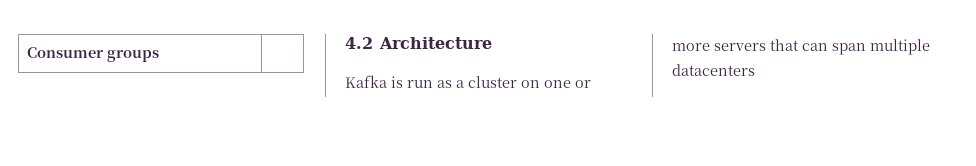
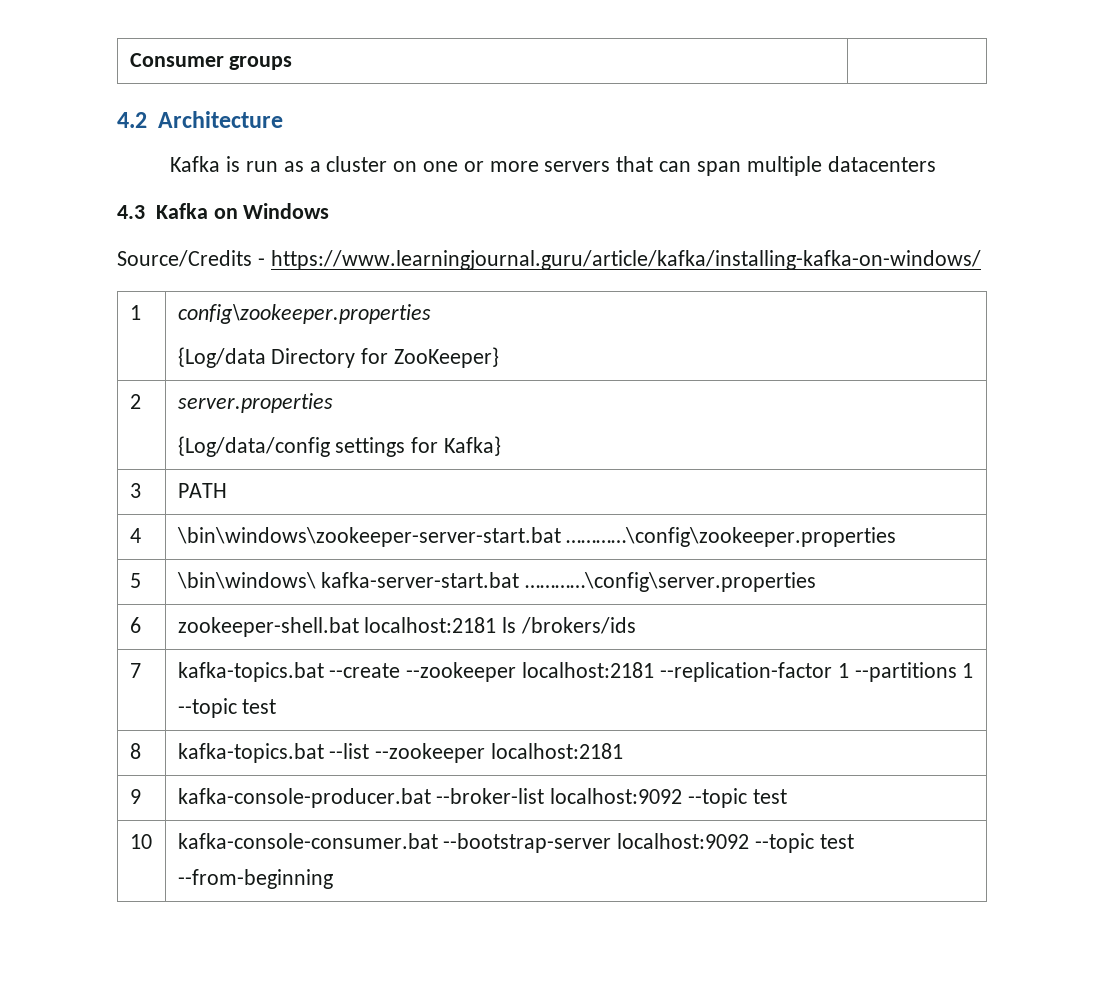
+ 4.3 Kafka on Windows
+ Source/Credits - https://www.learningjournal.guru/article/kafka/installing-kafka-on-windows/
+ 1 | config\zookeeper.properties
+ {Log/data Directory for ZooKeeper}
+ 2 | server.properties
+ {Log/data/config settings for Kafka}
+ 3 | PATH
+ 4 | \bin\windows\zookeeper-server-start.bat …………\config\zookeeper.properties
+ 5 | \bin\windows\ kafka-server-start.bat …………\config\server.properties
+ 6 | zookeeper-shell.bat localhost:2181 ls /brokers/ids
+ 7 | kafka-topics.bat --create --zookeeper localhost:2181 --replication-factor 1 --partitions 1 --topic test
+ 8 | kafka-topics.bat --list --zookeeper localhost:2181
+ 9 | kafka-console-producer.bat --broker-list localhost:9092 --topic test
+ 10 | kafka-console-consumer.bat --bootstrap-server localhost:9092 --topic test --from-beginning

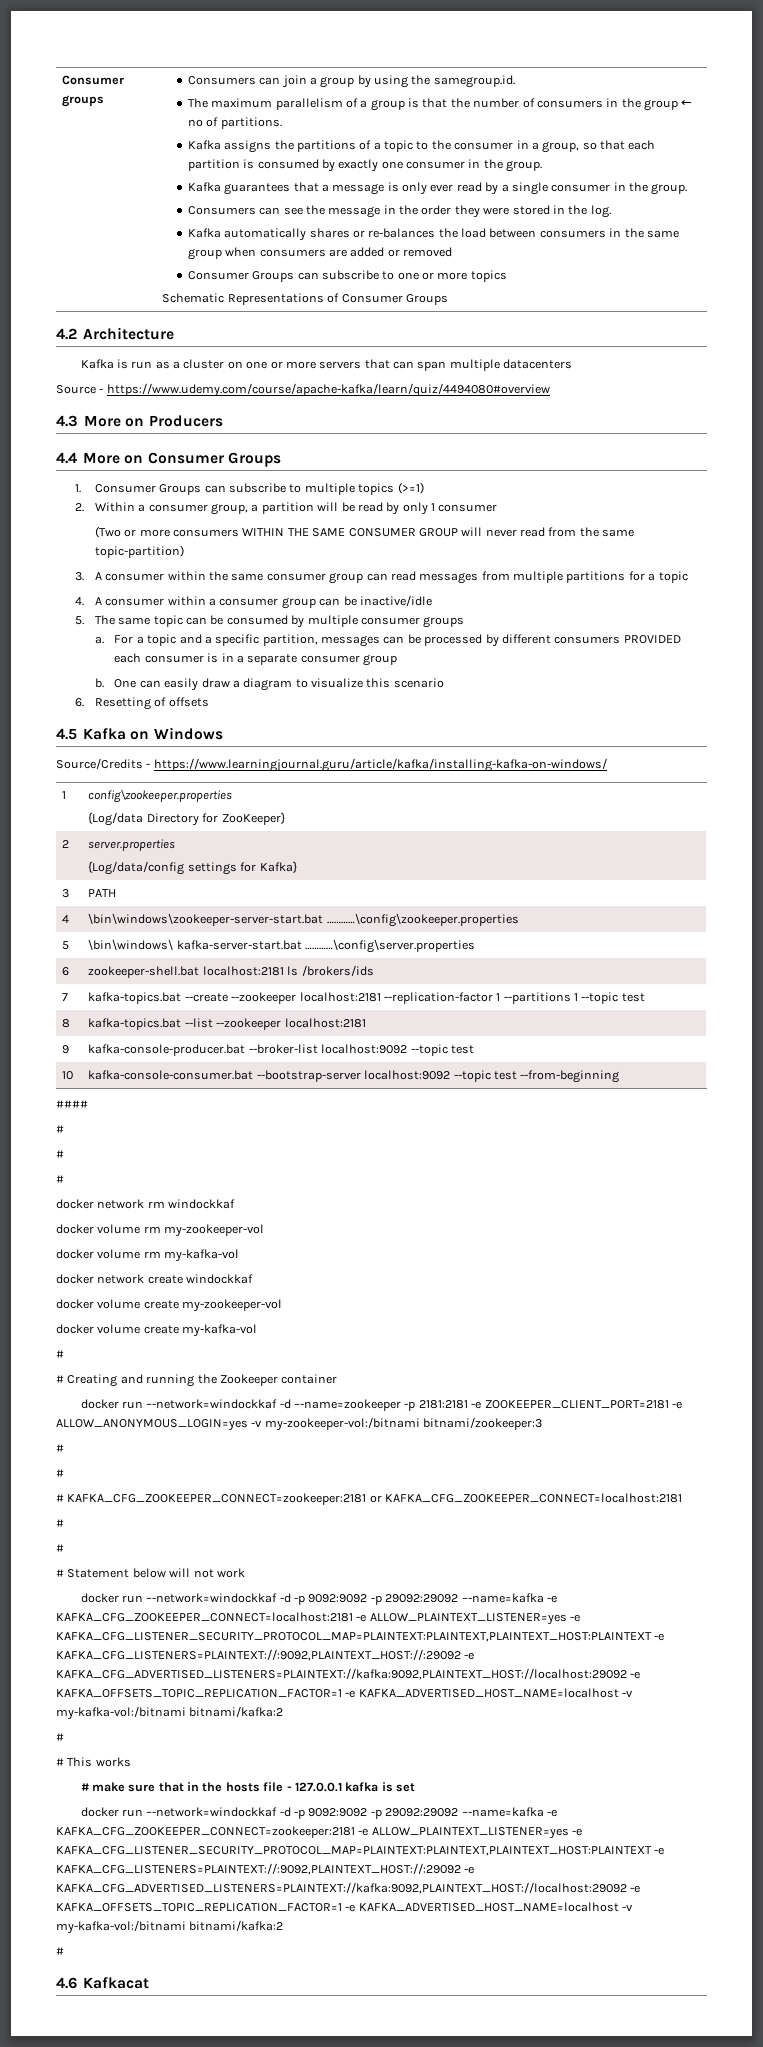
+ Consumers can join a group by using the samegroup.id.
+ The maximum parallelism of a group is that the number of consumers in the group ← no of partitions.
+ Kafka assigns the partitions of a topic to the consumer in a group, so that each partition is consumed by exactly one consumer in the group.
+ Kafka guarantees that a message is only ever read by a single consumer in the group.
+ Consumers can see the message in the order they were stored in the log.
+ Kafka automatically shares or re-balances the load between consumers in the same group when consumers are added or removed
+ Consumer Groups can subscribe to one or more topics
+ Schematic Representations of Consumer Groups
- 4.3 Kafka on Windows
+ Source - https://www.udemy.com/course/apache-kafka/learn/quiz/4494080#overview
+ 4.3 More on Producers
+ 4.4 More on Consumer Groups
+ 1. Consumer Groups can subscribe to multiple topics (>=1)
+ 2. Within a consumer group, a partition will be read by only 1 consumer
+ (Two or more consumers WITHIN THE SAME CONSUMER GROUP will never read from the same topic-partition)
+ 3. A consumer within the same consumer group can read messages from multiple partitions for a topic
+ 4. A consumer within a consumer group can be inactive/idle
+ 5. The same topic can be consumed by multiple consumer groups
+ a. For a topic and a specific partition, messages can be processed by different consumers PROVIDED each consumer is in a separate consumer group
+ b. One can easily draw a diagram to visualize this scenario
+ 6. Resetting of offsets
+ 4.5 Kafka on Windows
+ ####
+ #
+ #
+ #
+ docker network rm windockkaf
+ docker volume rm my-zookeeper-vol
+ docker volume rm my-kafka-vol
+ docker network create windockkaf
+ docker volume create my-zookeeper-vol
+ docker volume create my-kafka-vol
+ #
+ # Creating and running the Zookeeper container
+ docker run –-network=windockkaf -d –-name=zookeeper -p 2181:2181 -e ZOOKEEPER_CLIENT_PORT=2181 -e ALLOW_ANONYMOUS_LOGIN=yes -v my-zookeeper-vol:/bitnami bitnami/zookeeper:3
+ #
+ #
+ # KAFKA_CFG_ZOOKEEPER_CONNECT=zookeeper:2181 or KAFKA_CFG_ZOOKEEPER_CONNECT=localhost:2181
+ #
+ #
+ # Statement below will not work
+ docker run –-network=windockkaf -d -p 9092:9092 -p 29092:29092 –-name=kafka -e KAFKA_CFG_ZOOKEEPER_CONNECT=localhost:2181 -e ALLOW_PLAINTEXT_LISTENER=yes -e KAFKA_CFG_LISTENER_SECURITY_PROTOCOL_MAP=PLAINTEXT:PLAINTEXT,PLAINTEXT_HOST:PLAINTEXT -e KAFKA_CFG_LISTENERS=PLAINTEXT://:9092,PLAINTEXT_HOST://:29092 -e KAFKA_CFG_ADVERTISED_LISTENERS=PLAINTEXT://kafka:9092,PLAINTEXT_HOST://localhost:29092 -e KAFKA_OFFSETS_TOPIC_REPLICATION_FACTOR=1 -e KAFKA_ADVERTISED_HOST_NAME=localhost -v my-kafka-vol:/bitnami bitnami/kafka:2
+ #
+ # This works
+ # make sure that in the hosts file - 127.0.0.1 kafka is set
+ docker run –-network=windockkaf -d -p 9092:9092 -p 29092:29092 –-name=kafka -e KAFKA_CFG_ZOOKEEPER_CONNECT=zookeeper:2181 -e ALLOW_PLAINTEXT_LISTENER=yes -e KAFKA_CFG_LISTENER_SECURITY_PROTOCOL_MAP=PLAINTEXT:PLAINTEXT,PLAINTEXT_HOST:PLAINTEXT -e KAFKA_CFG_LISTENERS=PLAINTEXT://:9092,PLAINTEXT_HOST://:29092 -e KAFKA_CFG_ADVERTISED_LISTENERS=PLAINTEXT://kafka:9092,PLAINTEXT_HOST://localhost:29092 -e KAFKA_OFFSETS_TOPIC_REPLICATION_FACTOR=1 -e KAFKA_ADVERTISED_HOST_NAME=localhost -v my-kafka-vol:/bitnami bitnami/kafka:2
+ #
+ 4.6 Kafkacat

